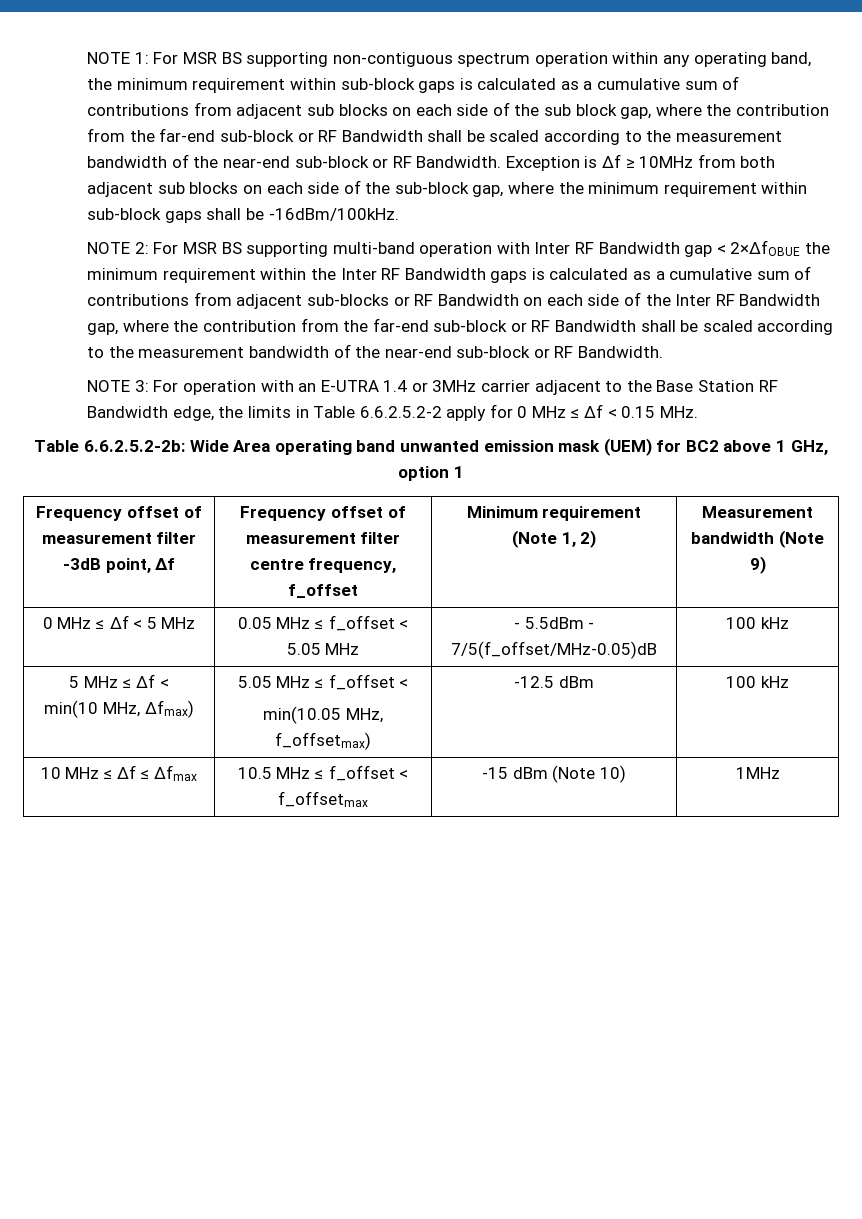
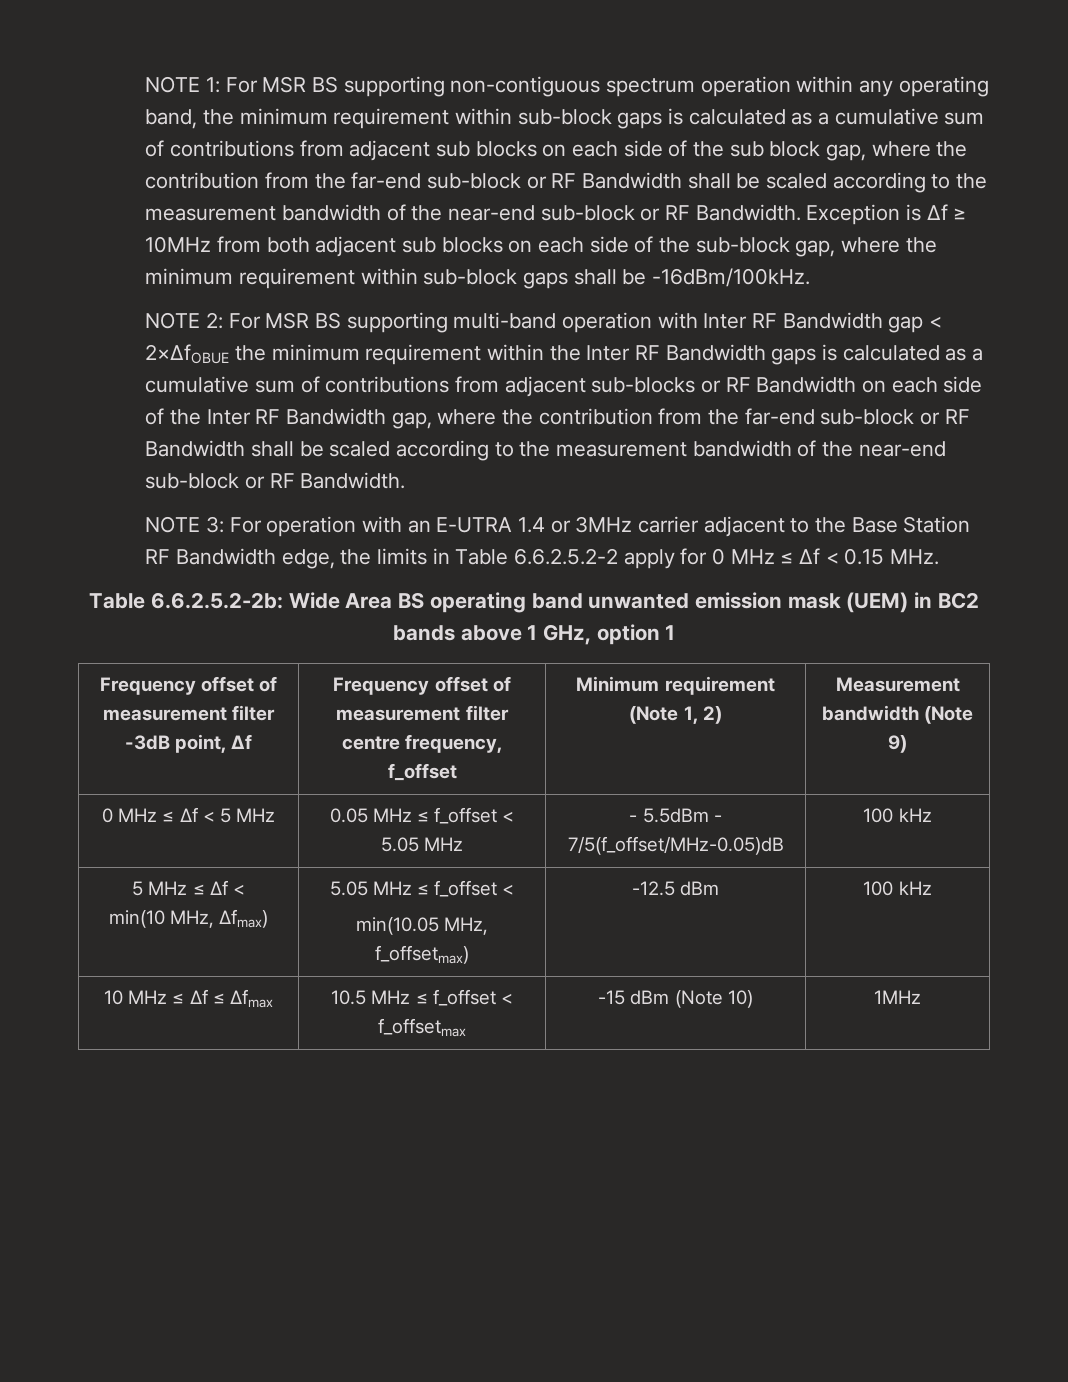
- Table 6.6.2.5.2-2b: Wide Area operating band unwanted emission mask (UEM) for BC2 above 1 GHz, option 1
+ Table 6.6.2.5.2-2b: Wide Area BS operating band unwanted emission mask (UEM) in BC2 bands above 1 GHz, option 1

